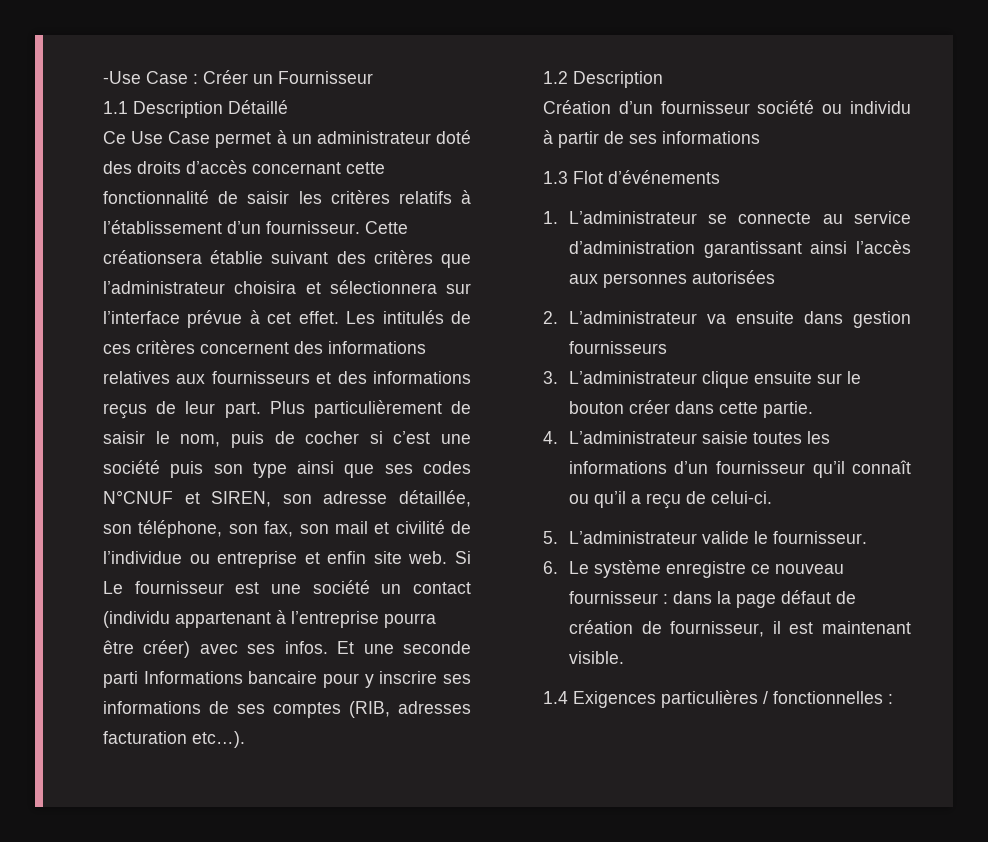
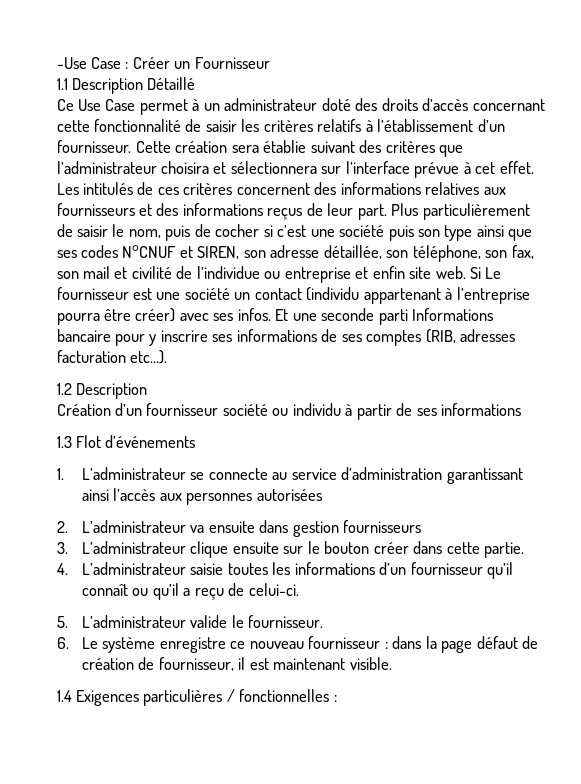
- Cette créationsera établie suivant des critères que l’administrateur choisira et sélectionnera sur l’interface prévue à cet effet.
+ Cette création sera établie suivant des critères que l’administrateur choisira et sélectionnera sur l’interface prévue à cet effet.

